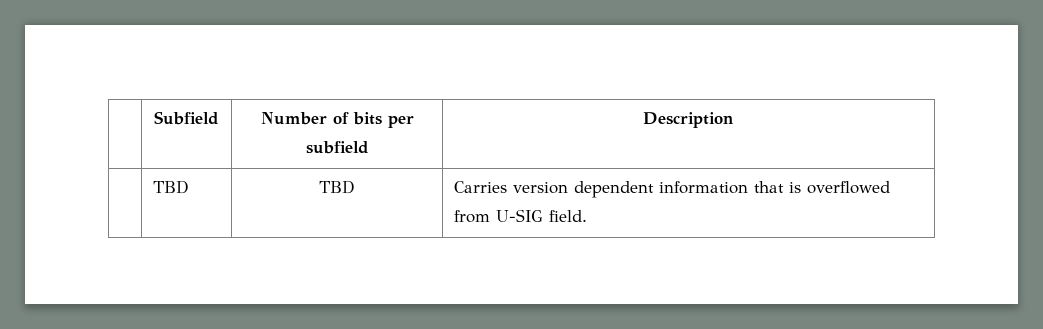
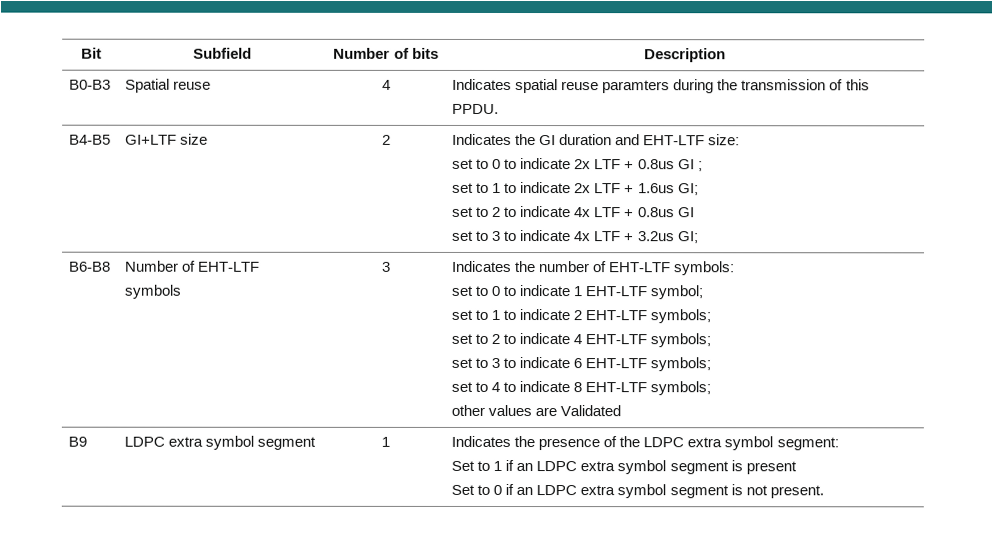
- | Subfield | Number of bits per subfield | Description
+ Bit | Subfield | Number of bits | Description
- | TBD | TBD | Carries version dependent information that is overflowed from U-SIG field.
+ B0-B3 | Spatial reuse | 4 | Indicates spatial reuse paramters during the transmission of this PPDU.
+ B4-B5 | GI+LTF size | 2 | Indicates the GI duration and EHT-LTF size:
+ set to 0 to indicate 2x LTF + 0.8us GI ;
+ set to 1 to indicate 2x LTF + 1.6us GI;
+ set to 2 to indicate 4x LTF + 0.8us GI
+ set to 3 to indicate 4x LTF + 3.2us GI;
+ B6-B8 | Number of EHT-LTF symbols | 3 | Indicates the number of EHT-LTF symbols:
+ set to 0 to indicate 1 EHT-LTF symbol;
+ set to 1 to indicate 2 EHT-LTF symbols;
+ set to 2 to indicate 4 EHT-LTF symbols;
+ set to 3 to indicate 6 EHT-LTF symbols;
+ set to 4 to indicate 8 EHT-LTF symbols;
+ other values are Validated
+ B9 | LDPC extra symbol segment | 1 | Indicates the presence of the LDPC extra symbol segment:
+ Set to 1 if an LDPC extra symbol segment is present
+ Set to 0 if an LDPC extra symbol segment is not present.

